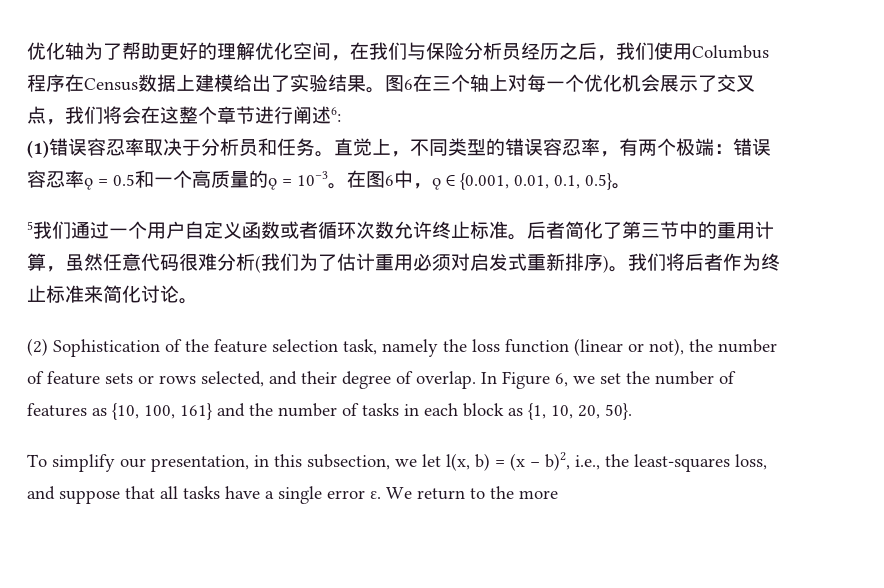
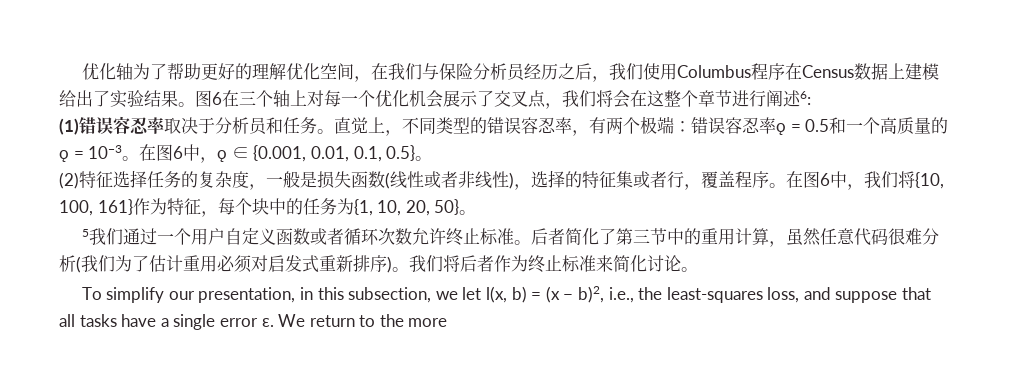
+ (2)特征选择任务的复杂度，一般是损失函数(线性或者非线性)，选择的特征集或者行，覆盖程序。在图6中，我们将{10, 100, 161}作为特征，每个块中的任务为{1, 10, 20, 50}。
- (2) Sophistication of the feature selection task, namely the loss function (linear or not), the number of feature sets or rows selected, and their degree of overlap. In Figure 6, we set the number of features as {10, 100, 161} and the number of tasks in each block as {1, 10, 20, 50}.

